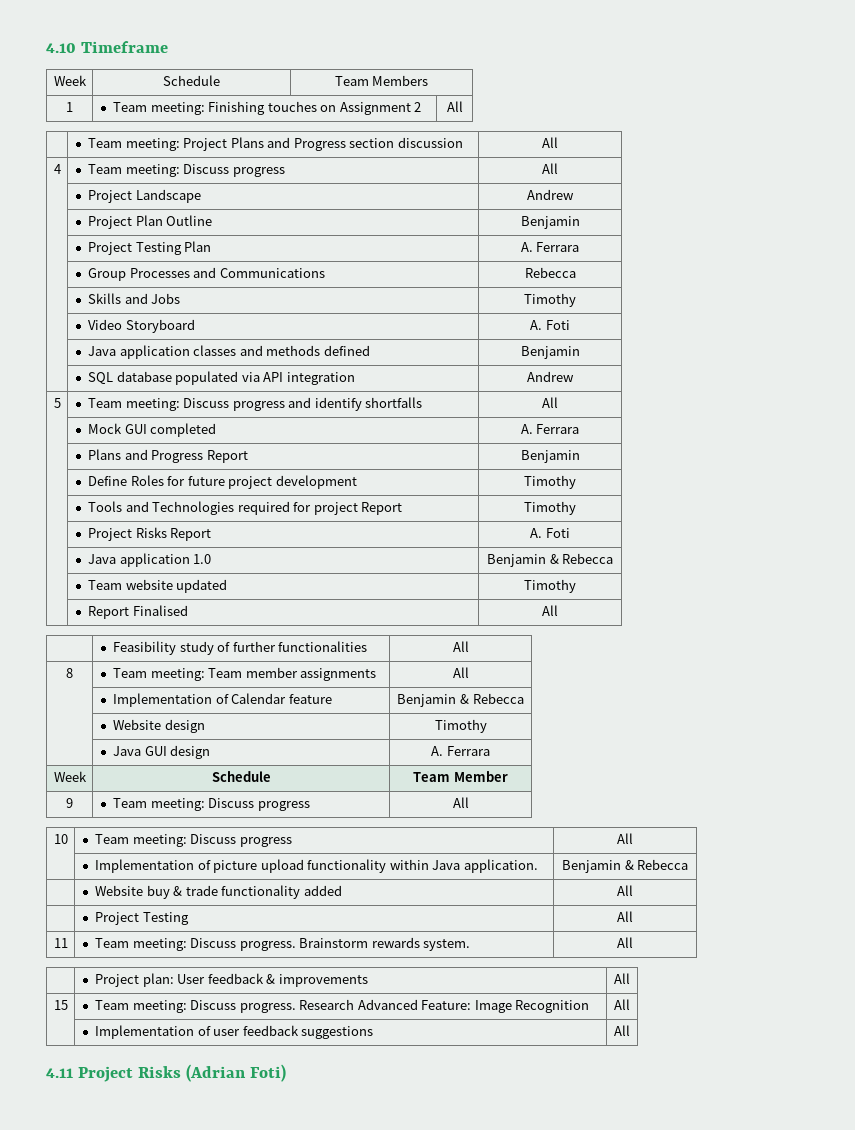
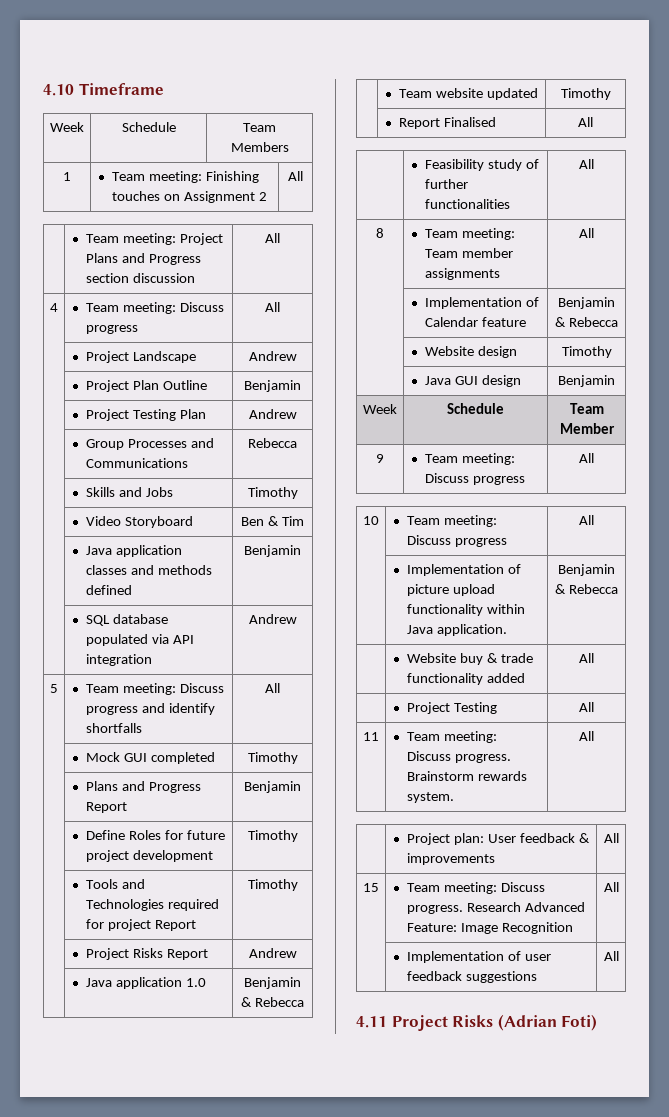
- | Project Testing Plan | A. Ferrara
+ | Project Testing Plan | Andrew
- | Video Storyboard | A. Foti
+ | Video Storyboard | Ben & Tim
- | Mock GUI completed | A. Ferrara
+ | Mock GUI completed | Timothy
- | Project Risks Report | A. Foti
+ | Project Risks Report | Andrew
- | Java GUI design | A. Ferrara
+ | Java GUI design | Benjamin

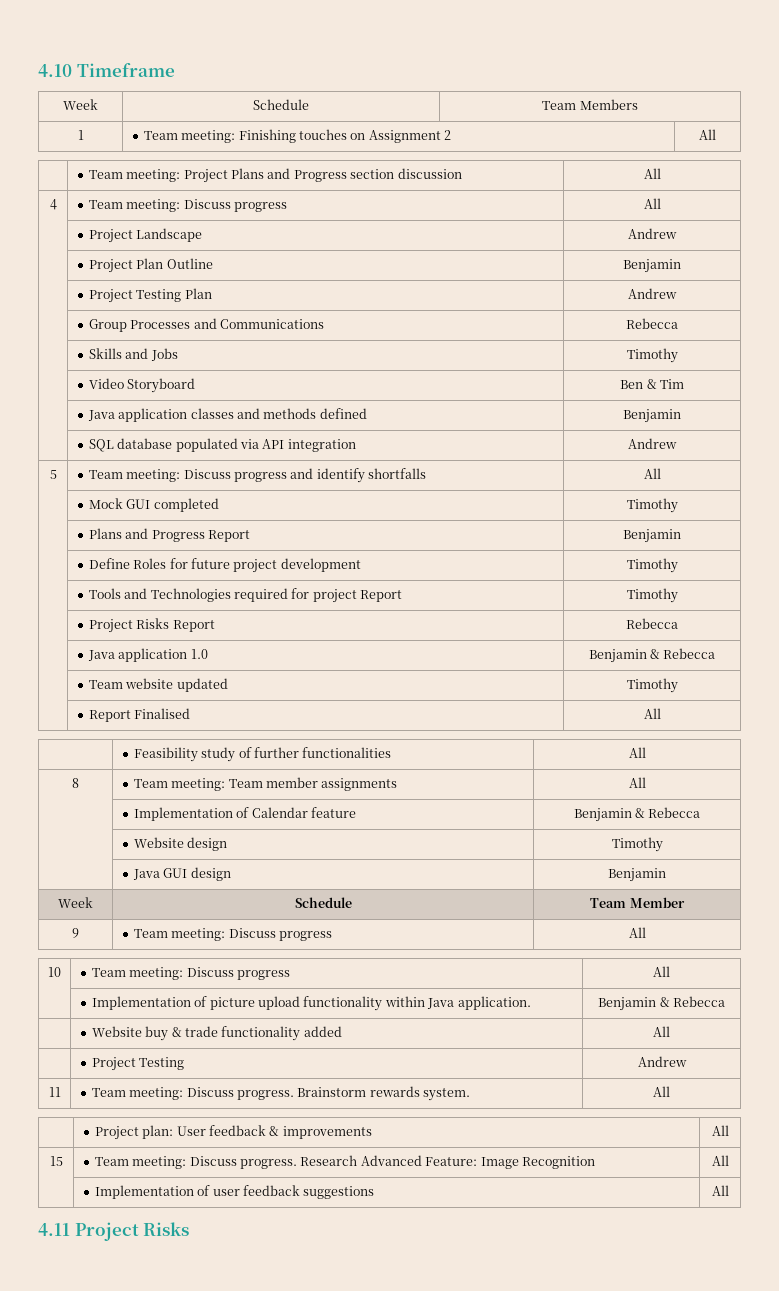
- | Project Risks Report | Andrew
+ | Project Risks Report | Rebecca
- | Project Testing | All
+ | Project Testing | Andrew
- 4.11 Project Risks (Adrian Foti)
+ 4.11 Project Risks

